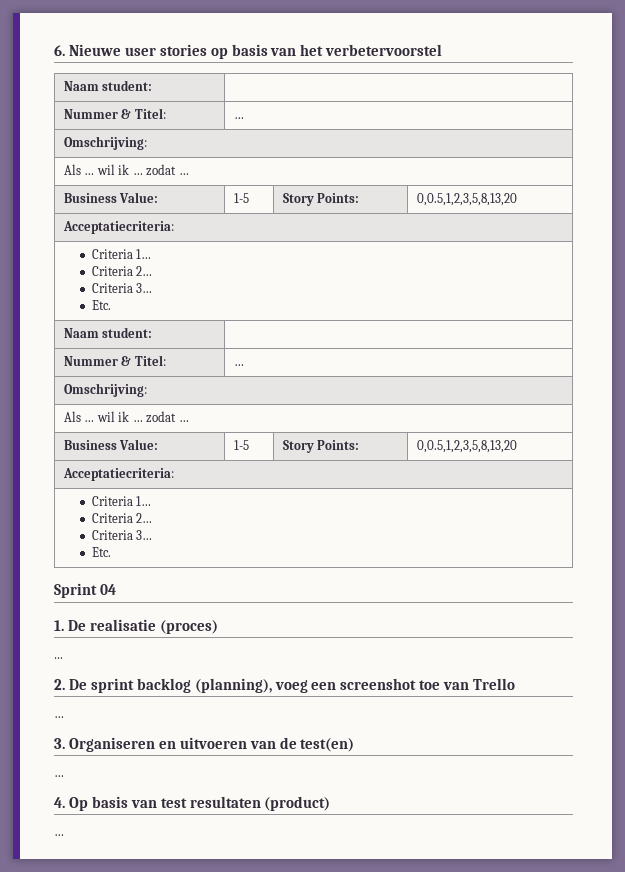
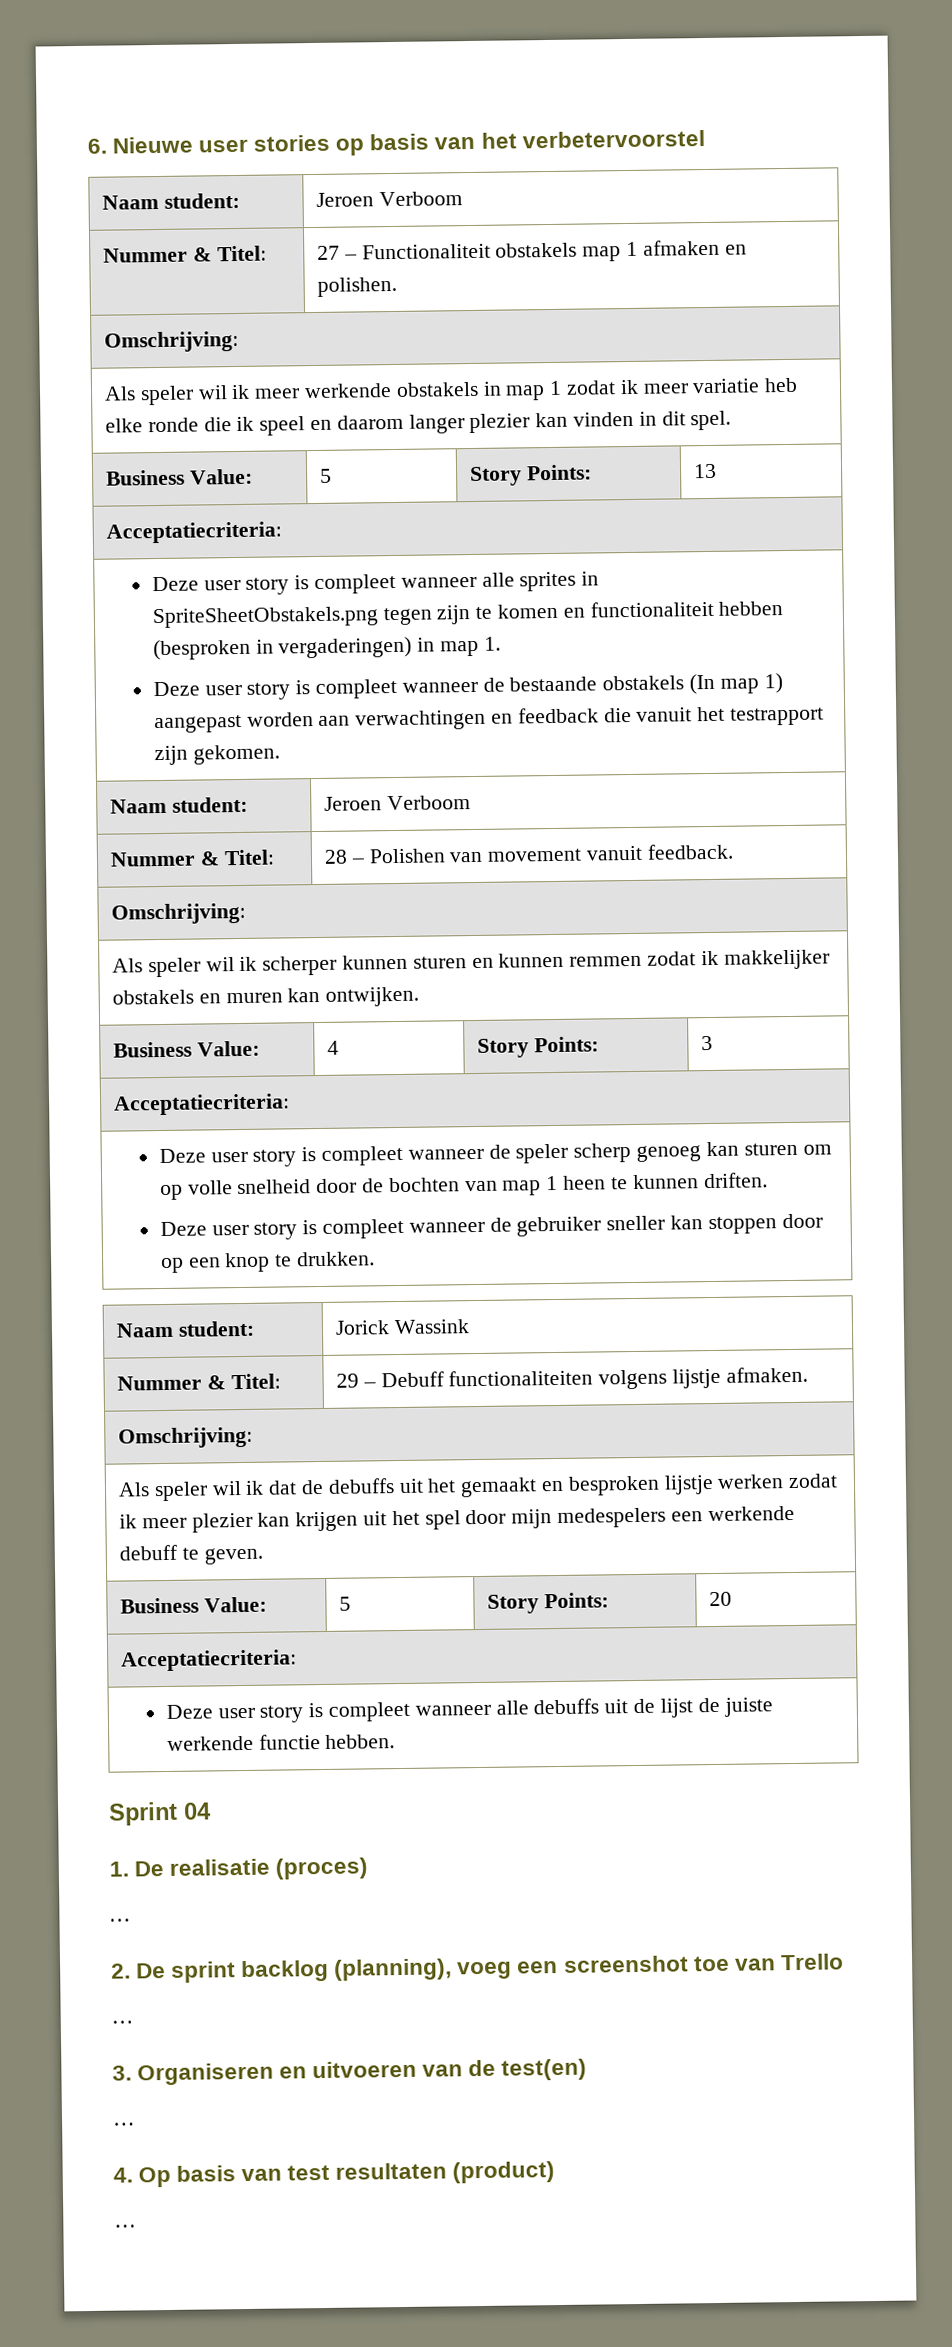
  6. Nieuwe user stories op basis van het verbetervoorstel
- Naam student: |
- Nummer & Titel: | …
+ Naam student: | Jeroen Verboom
+ Nummer & Titel: | 27 – Functionaliteit obstakels map 1 afmaken en polishen.
  Omschrijving:
- Als … wil ik … zodat …
- Business Value: | 1-5 | Story Points: | 0,0.5,1,2,3,5,8,13,20
+ Als speler wil ik meer werkende obstakels in map 1 zodat ik meer variatie heb elke ronde die ik speel en daarom langer plezier kan vinden in dit spel.
+ Business Value: | 5 | Story Points: | 13
  Acceptatiecriteria:
- Criteria 1…
- Criteria 2…
- Criteria 3…
- Etc.
- Naam student: |
- Nummer & Titel: | …
+ Deze user story is compleet wanneer alle sprites in SpriteSheetObstakels.png tegen zijn te komen en functionaliteit hebben (besproken in vergaderingen) in map 1.
+ Deze user story is compleet wanneer de bestaande obstakels (In map 1) aangepast worden aan verwachtingen en feedback die vanuit het testrapport zijn gekomen.
+ Naam student: | Jeroen Verboom
+ Nummer & Titel: | 28 – Polishen van movement vanuit feedback.
  Omschrijving:
- Als … wil ik … zodat …
- Business Value: | 1-5 | Story Points: | 0,0.5,1,2,3,5,8,13,20
+ Als speler wil ik scherper kunnen sturen en kunnen remmen zodat ik makkelijker obstakels en muren kan ontwijken.
+ Business Value: | 4 | Story Points: | 3
  Acceptatiecriteria:
- Criteria 1…
- Criteria 2…
- Criteria 3…
- Etc.
+ Deze user story is compleet wanneer de speler scherp genoeg kan sturen om op volle snelheid door de bochten van map 1 heen te kunnen driften.
+ Deze user story is compleet wanneer de gebruiker sneller kan stoppen door op een knop te drukken.
+ Naam student: | Jorick Wassink
+ Nummer & Titel: | 29 – Debuff functionaliteiten volgens lijstje afmaken.
+ Omschrijving:
+ Als speler wil ik dat de debuffs uit het gemaakt en besproken lijstje werken zodat ik meer plezier kan krijgen uit het spel door mijn medespelers een werkende debuff te geven.
+ Business Value: | 5 | Story Points: | 20
+ Acceptatiecriteria:
+ Deze user story is compleet wanneer alle debuffs uit de lijst de juiste werkende functie hebben.

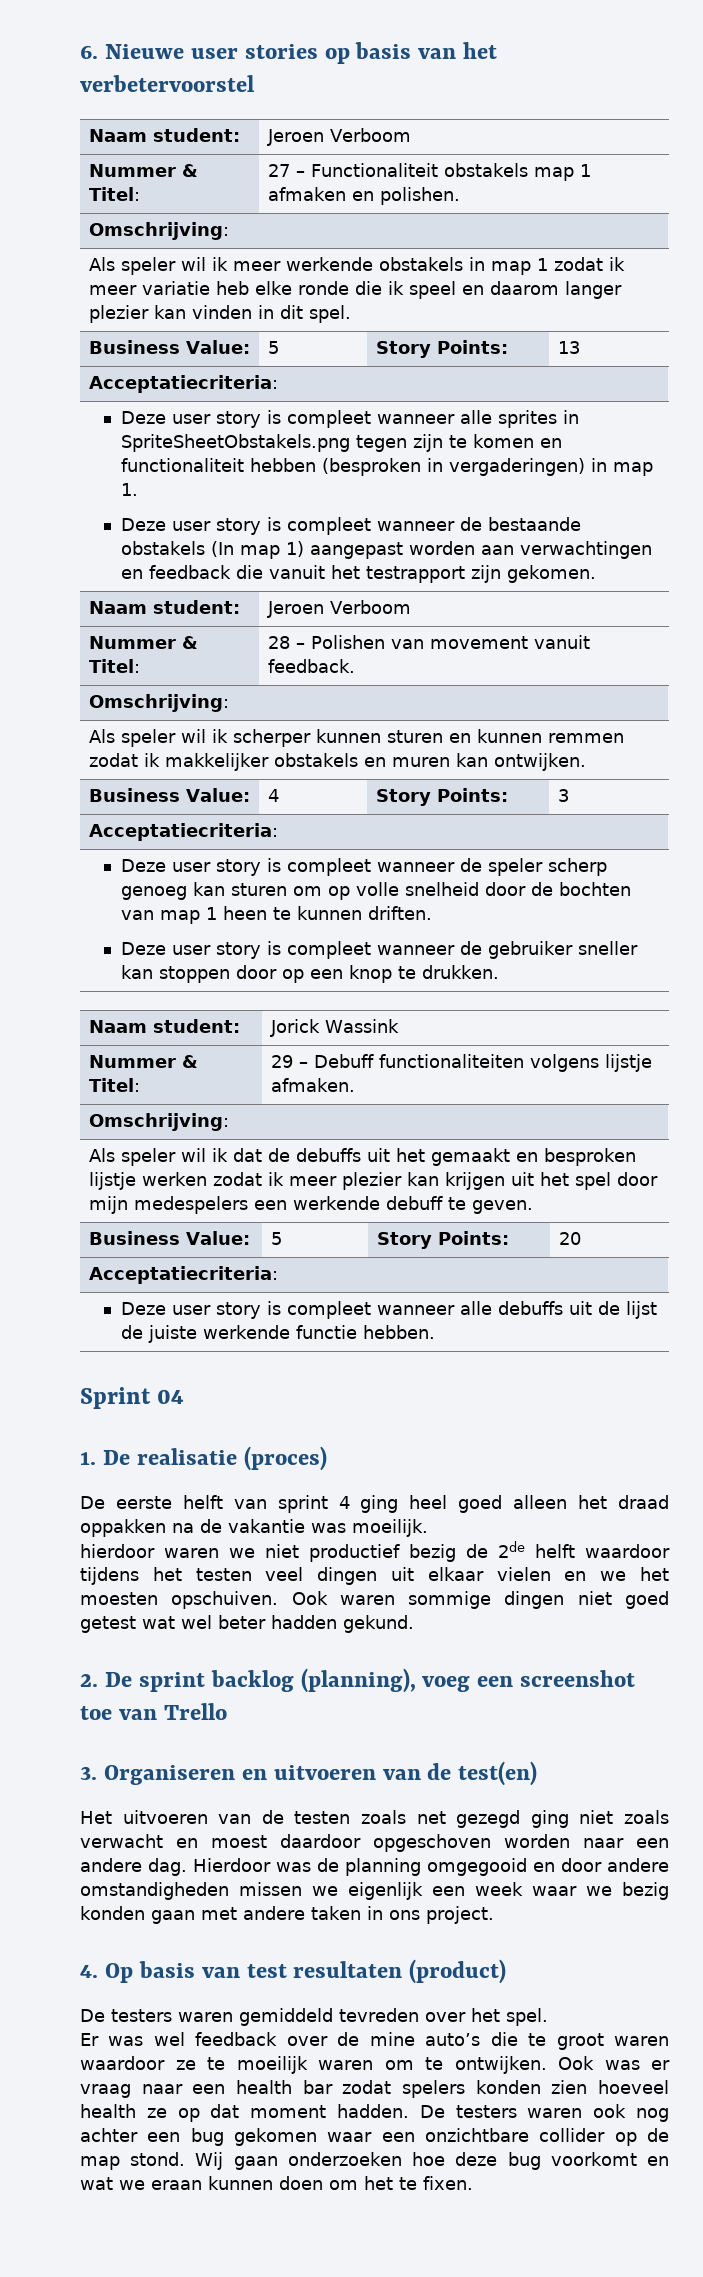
  1. De realisatie (proces)
- …
+ De eerste helft van sprint 4 ging heel goed alleen het draad oppakken na de vakantie was moeilijk.
+ hierdoor waren we niet productief bezig de 2de helft waardoor tijdens het testen veel dingen uit elkaar vielen en we het moesten opschuiven. Ook waren sommige dingen niet goed getest wat wel beter hadden gekund.
  2. De sprint backlog (planning), voeg een screenshot toe van Trello
- …
  3. Organiseren en uitvoeren van de test(en)
- …
+ Het uitvoeren van de testen zoals net gezegd ging niet zoals verwacht en moest daardoor opgeschoven worden naar een andere dag. Hierdoor was de planning omgegooid en door andere omstandigheden missen we eigenlijk een week waar we bezig konden gaan met andere taken in ons project.
  4. Op basis van test resultaten (product)
- …
+ De testers waren gemiddeld tevreden over het spel.
+ Er was wel feedback over de mine auto’s die te groot waren waardoor ze te moeilijk waren om te ontwijken. Ook was er vraag naar een health bar zodat spelers konden zien hoeveel health ze op dat moment hadden. De testers waren ook nog achter een bug gekomen waar een onzichtbare collider op de map stond. Wij gaan onderzoeken hoe deze bug voorkomt en wat we eraan kunnen doen om het te fixen.

